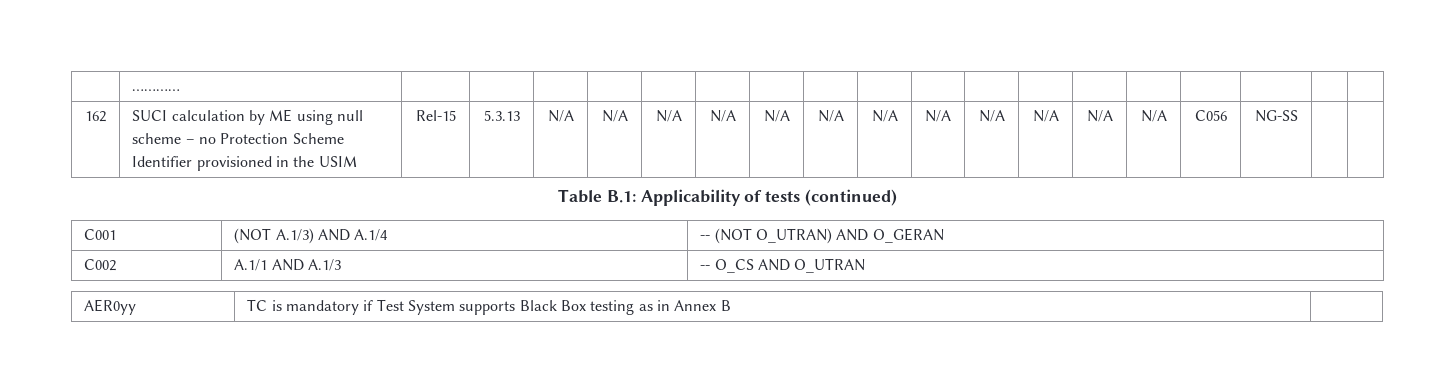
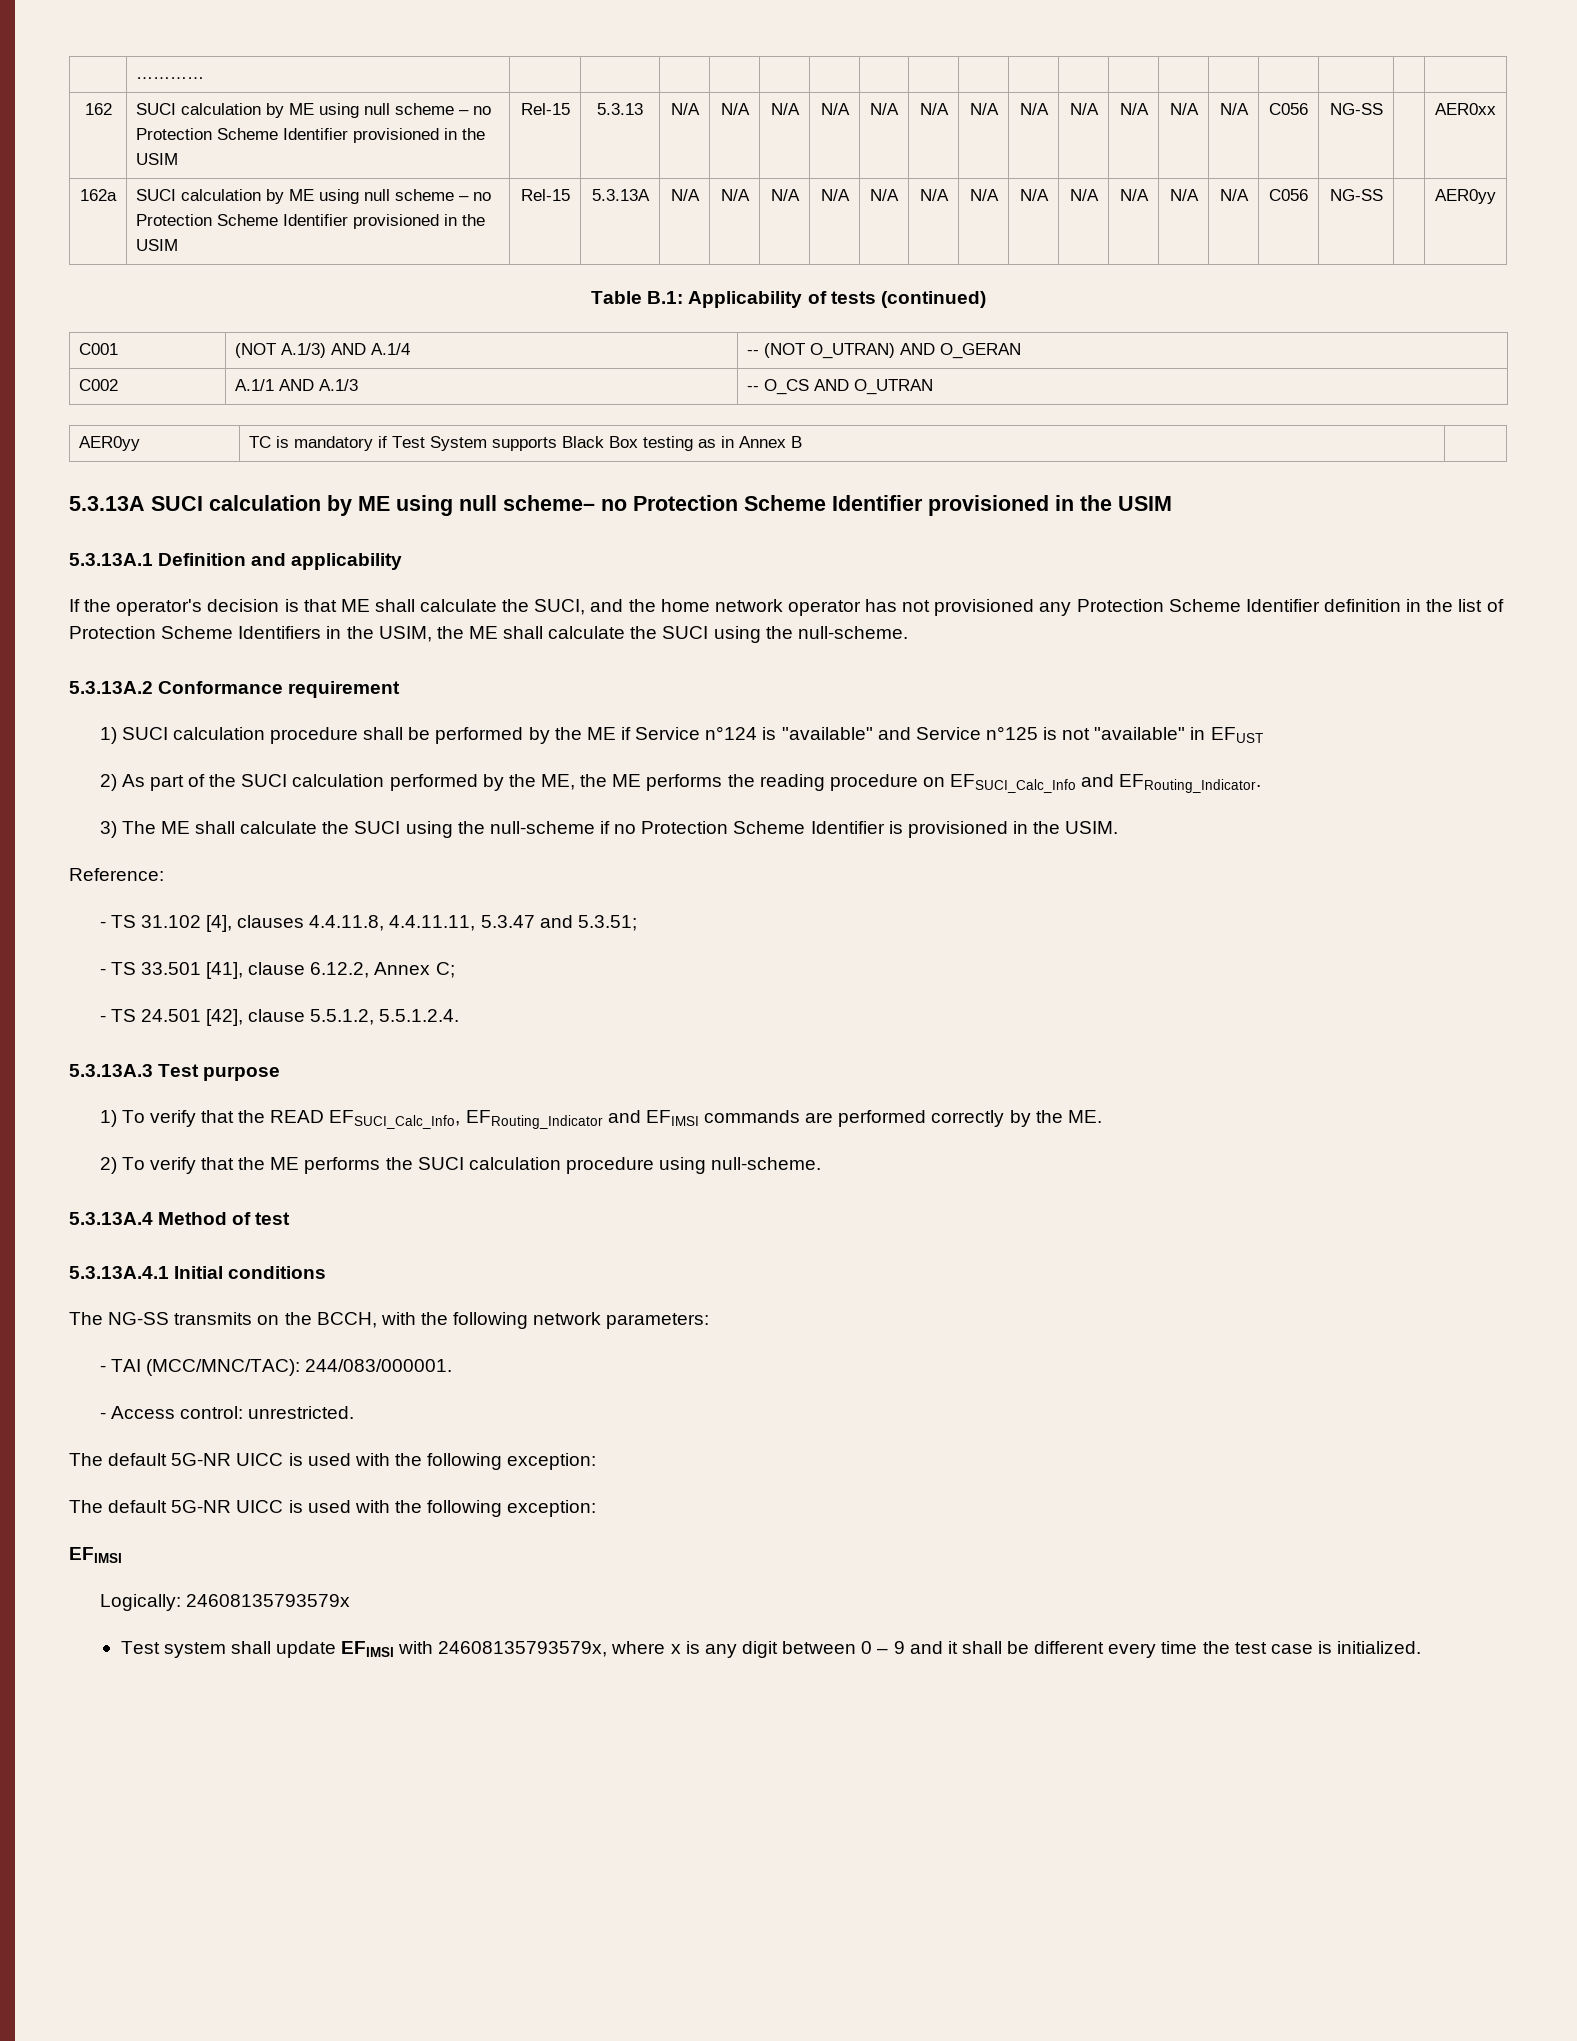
- 162 | SUCI calculation by ME using null scheme – no Protection Scheme Identifier provisioned in the USIM | Rel-15 | 5.3.13 | N/A | N/A | N/A | N/A | N/A | N/A | N/A | N/A | N/A | N/A | N/A | N/A | C056 | NG-SS | |
+ 162 | SUCI calculation by ME using null scheme – no Protection Scheme Identifier provisioned in the USIM | Rel-15 | 5.3.13 | N/A | N/A | N/A | N/A | N/A | N/A | N/A | N/A | N/A | N/A | N/A | N/A | C056 | NG-SS | | AER0xx
+ 162a | SUCI calculation by ME using null scheme – no Protection Scheme Identifier provisioned in the USIM | Rel-15 | 5.3.13A | N/A | N/A | N/A | N/A | N/A | N/A | N/A | N/A | N/A | N/A | N/A | N/A | C056 | NG-SS | | AER0yy
+ 5.3.13A SUCI calculation by ME using null scheme– no Protection Scheme Identifier provisioned in the USIM
+ 5.3.13A.1 Definition and applicability
+ If the operator's decision is that ME shall calculate the SUCI, and the home network operator has not provisioned any Protection Scheme Identifier definition in the list of Protection Scheme Identifiers in the USIM, the ME shall calculate the SUCI using the null-scheme.
+ 5.3.13A.2 Conformance requirement
+ 1) SUCI calculation procedure shall be performed by the ME if Service n°124 is "available" and Service n°125 is not "available" in EFUST
+ 2) As part of the SUCI calculation performed by the ME, the ME performs the reading procedure on EFSUCI_Calc_Info and EFRouting_Indicator.
+ 3) The ME shall calculate the SUCI using the null-scheme if no Protection Scheme Identifier is provisioned in the USIM.
+ Reference:
+ - TS 31.102 [4], clauses 4.4.11.8, 4.4.11.11, 5.3.47 and 5.3.51;
+ - TS 33.501 [41], clause 6.12.2, Annex C;
+ - TS 24.501 [42], clause 5.5.1.2, 5.5.1.2.4.
+ 5.3.13A.3 Test purpose
+ 1) To verify that the READ EFSUCI_Calc_Info, EFRouting_Indicator and EFIMSI commands are performed correctly by the ME.
+ 2) To verify that the ME performs the SUCI calculation procedure using null-scheme.
+ 5.3.13A.4 Method of test
+ 5.3.13A.4.1 Initial conditions
+ The NG-SS transmits on the BCCH, with the following network parameters:
+ - TAI (MCC/MNC/TAC): 244/083/000001.
+ - Access control: unrestricted.
+ The default 5G-NR UICC is used with the following exception:
+ The default 5G-NR UICC is used with the following exception:
+ EFIMSI
+ Logically: 24608135793579x
+ Test system shall update EFIMSI with 24608135793579x, where x is any digit between 0 – 9 and it shall be different every time the test case is initialized.

